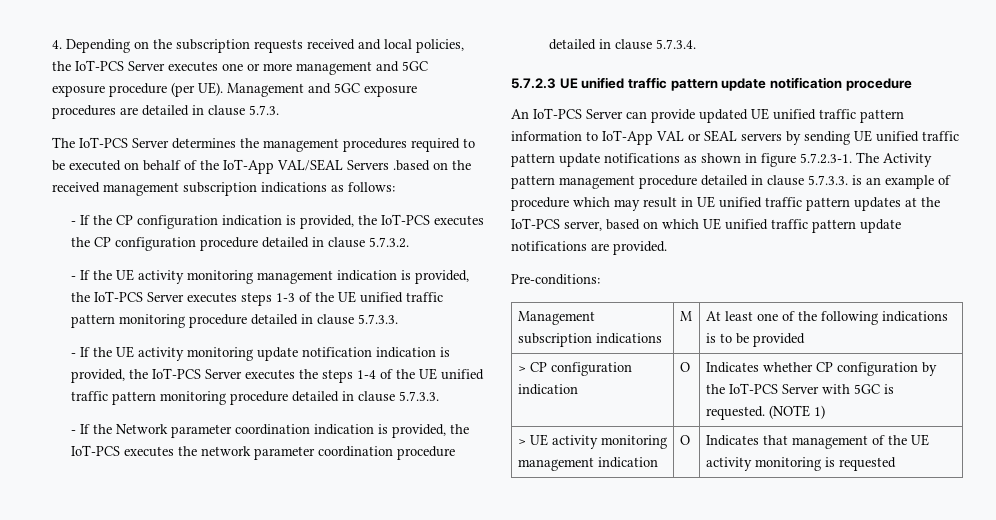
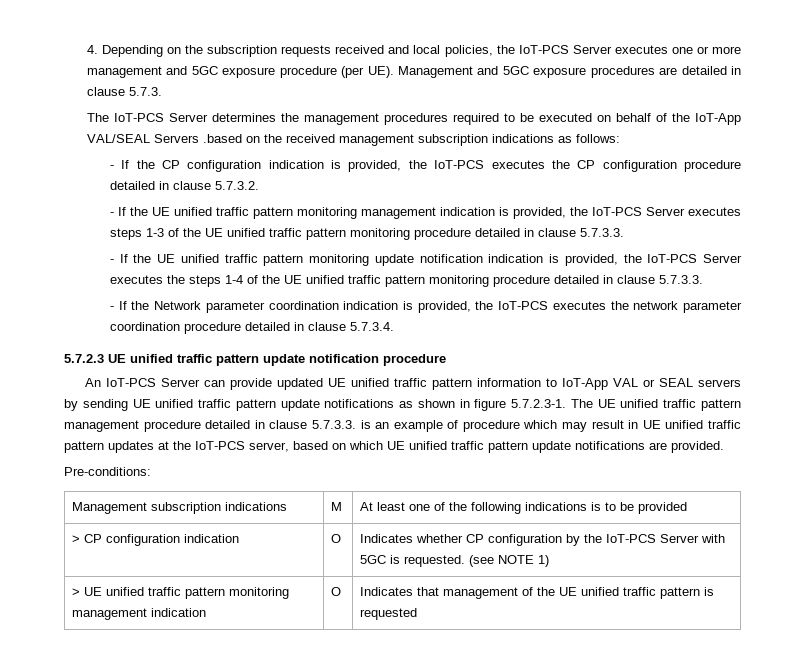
- - If the UE activity monitoring management indication is provided, the IoT-PCS Server executes steps 1-3 of the UE unified traffic pattern monitoring procedure detailed in clause 5.7.3.3.
+ - If the UE unified traffic pattern monitoring management indication is provided, the IoT-PCS Server executes steps 1-3 of the UE unified traffic pattern monitoring procedure detailed in clause 5.7.3.3.
- - If the UE activity monitoring update notification indication is provided, the IoT-PCS Server executes the steps 1-4 of the UE unified traffic pattern monitoring procedure detailed in clause 5.7.3.3.
+ - If the UE unified traffic pattern monitoring update notification indication is provided, the IoT-PCS Server executes the steps 1-4 of the UE unified traffic pattern monitoring procedure detailed in clause 5.7.3.3.
- An IoT-PCS Server can provide updated UE unified traffic pattern information to IoT-App VAL or SEAL servers by sending UE unified traffic pattern update notifications as shown in figure 5.7.2.3-1. The Activity pattern management procedure detailed in clause 5.7.3.3. is an example of procedure which may result in UE unified traffic pattern updates at the IoT-PCS server, based on which UE unified traffic pattern update notifications are provided.
+ An IoT-PCS Server can provide updated UE unified traffic pattern information to IoT-App VAL or SEAL servers by sending UE unified traffic pattern update notifications as shown in figure 5.7.2.3-1. The UE unified traffic pattern management procedure detailed in clause 5.7.3.3. is an example of procedure which may result in UE unified traffic pattern updates at the IoT-PCS server, based on which UE unified traffic pattern update notifications are provided.
- > CP configuration indication | O | Indicates whether CP configuration by the IoT-PCS Server with 5GC is requested. (NOTE 1)
+ > CP configuration indication | O | Indicates whether CP configuration by the IoT-PCS Server with 5GC is requested. (see NOTE 1)
- > UE activity monitoring management indication | O | Indicates that management of the UE activity monitoring is requested
+ > UE unified traffic pattern monitoring management indication | O | Indicates that management of the UE unified traffic pattern is requested

